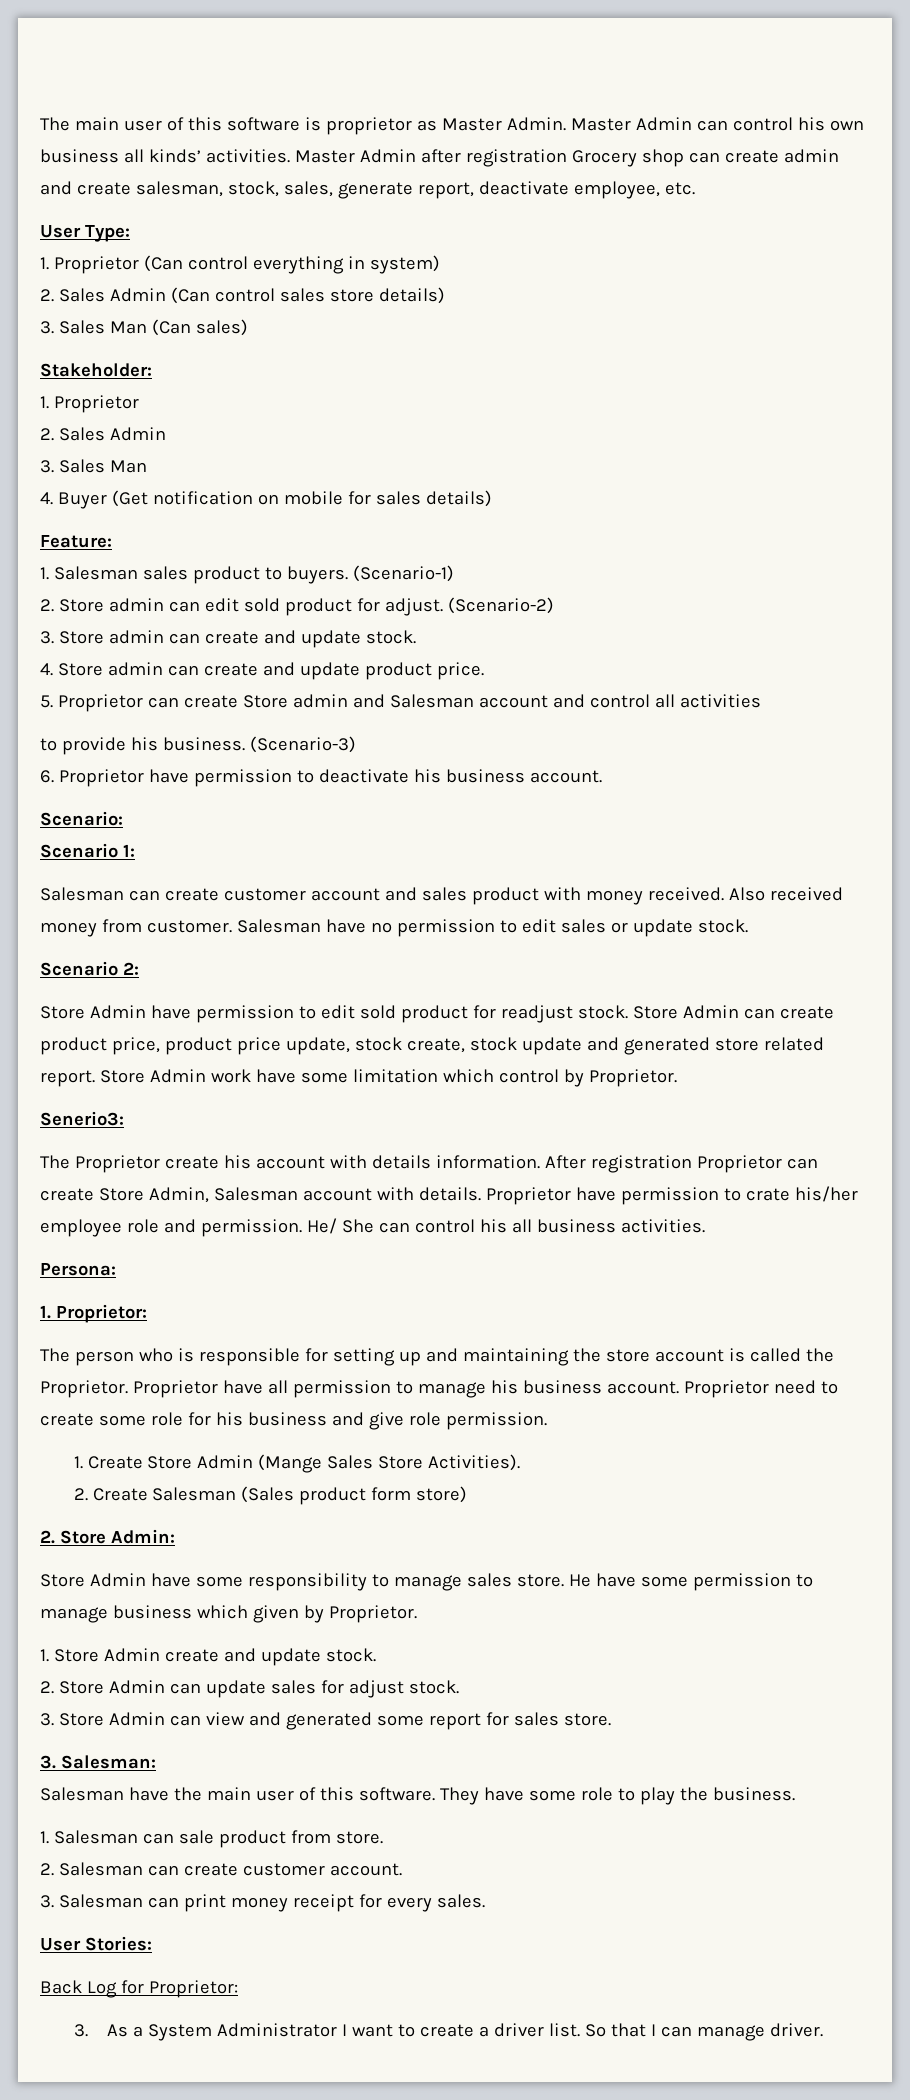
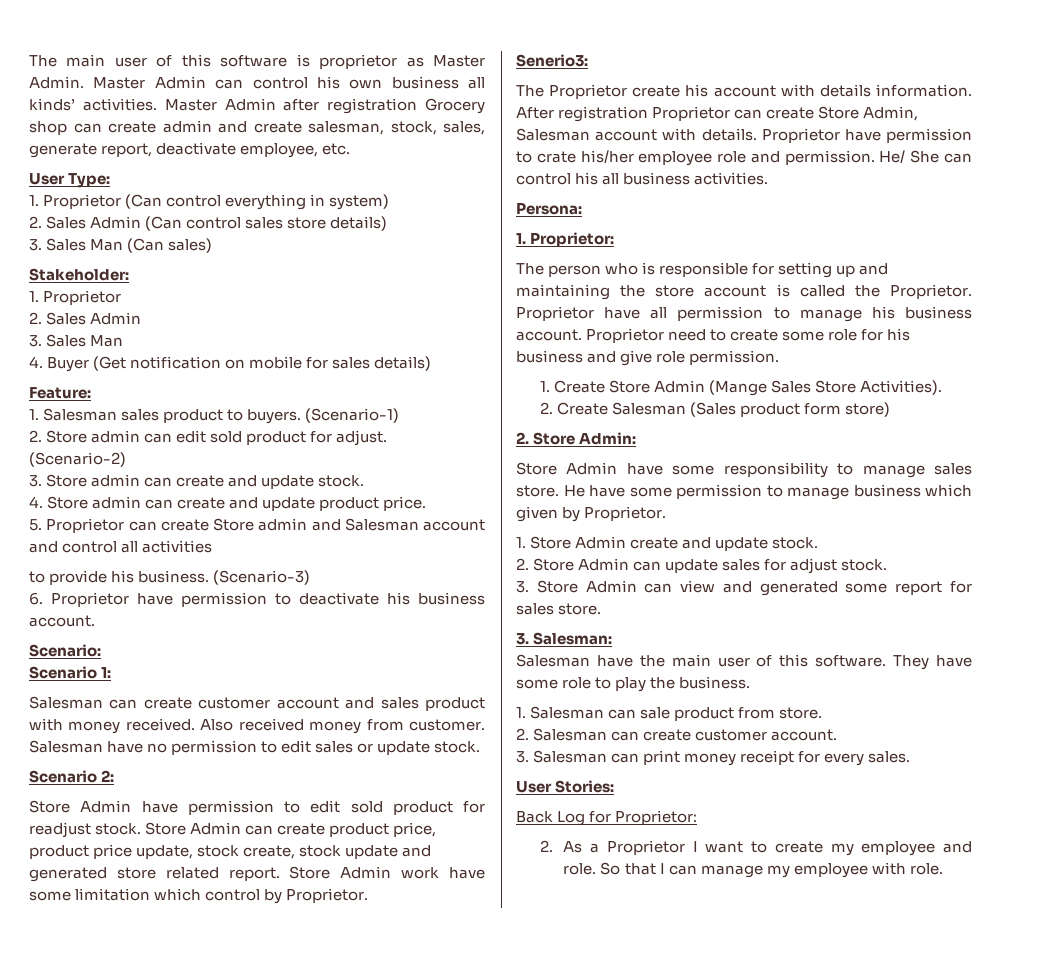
- 3. As a System Administrator I want to create a driver list.
+ 2. As a Proprietor I want to create my employee and role.
- So that I can manage driver.
+ So that I can manage my employee with role.

